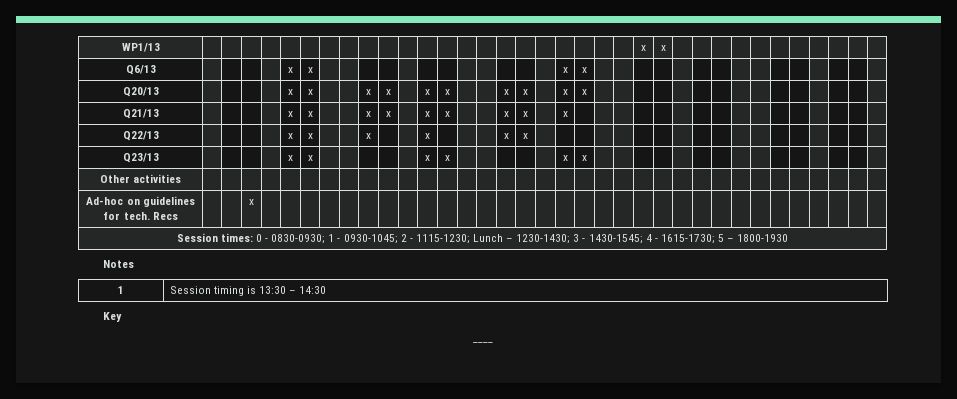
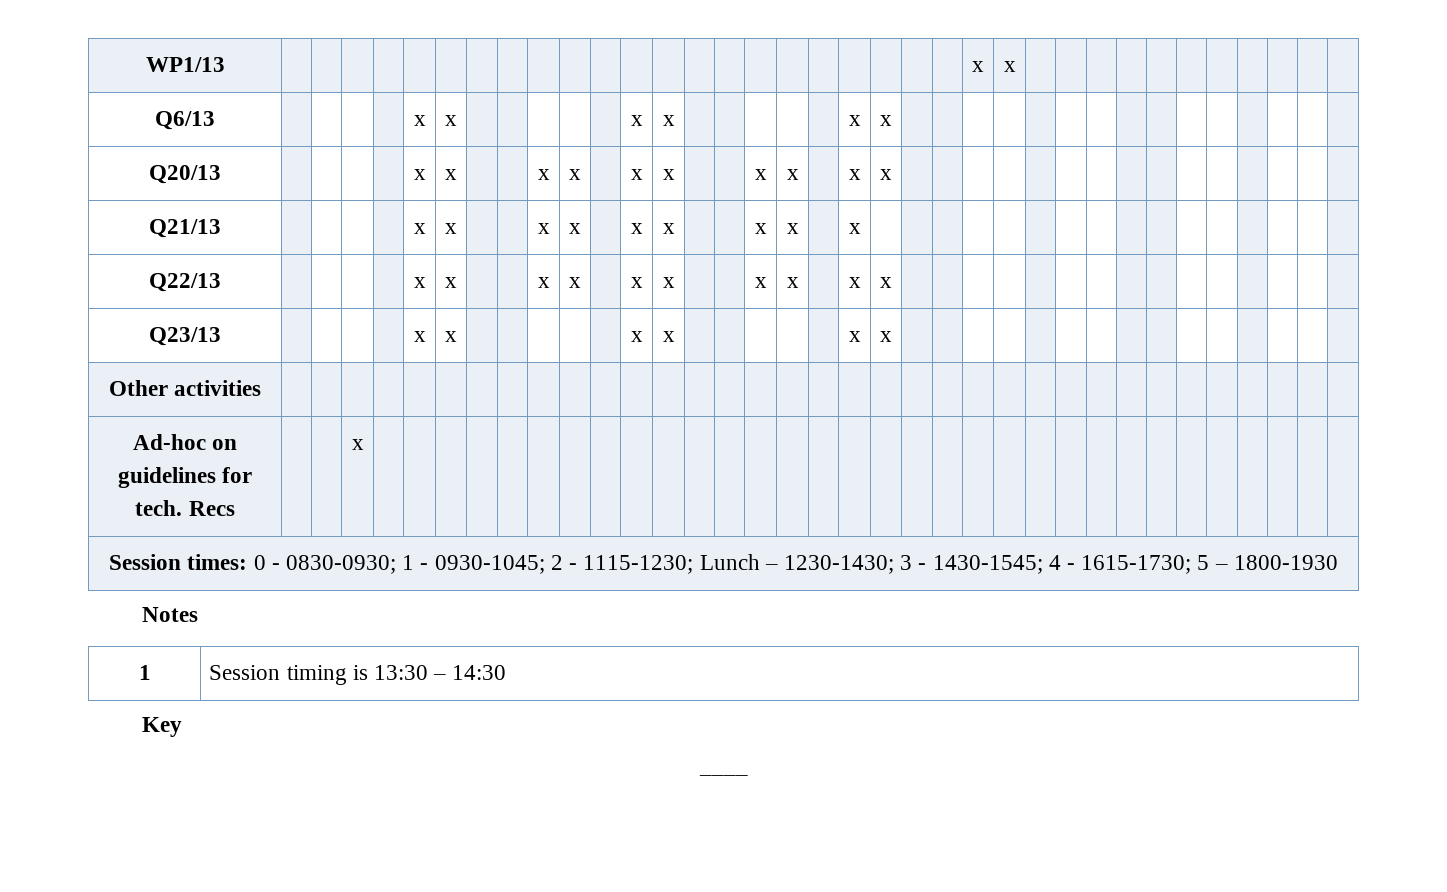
- Q6/13 | | | | | x | x | | | | | | | | | | | | | x | x | | | | | | | | | | | | | | |
+ Q6/13 | | | | | x | x | | | | | | x | x | | | | | | x | x | | | | | | | | | | | | | | |
- Q22/13 | | | | | x | x | | | x | | | x | | | | x | x | | | | | | | | | | | | | | | | | |
+ Q22/13 | | | | | x | x | | | x | x | | x | x | | | x | x | | x | x | | | | | | | | | | | | | | |

